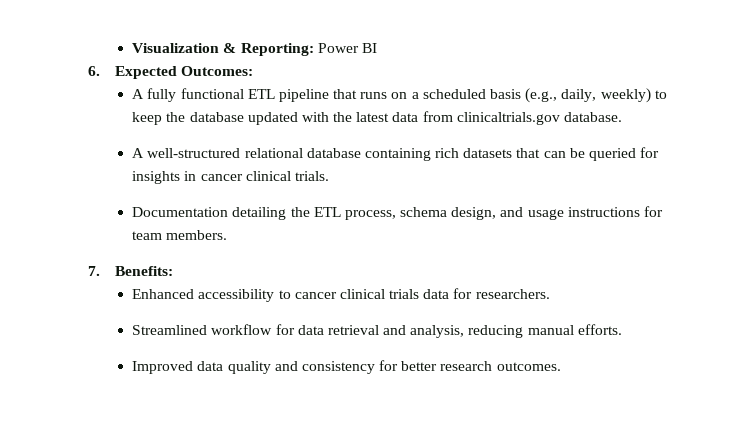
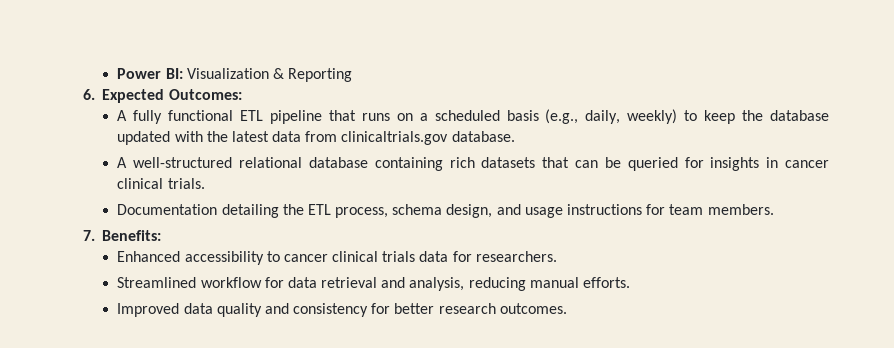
- Visualization & Reporting: Power BI
+ Power BI: Visualization & Reporting

